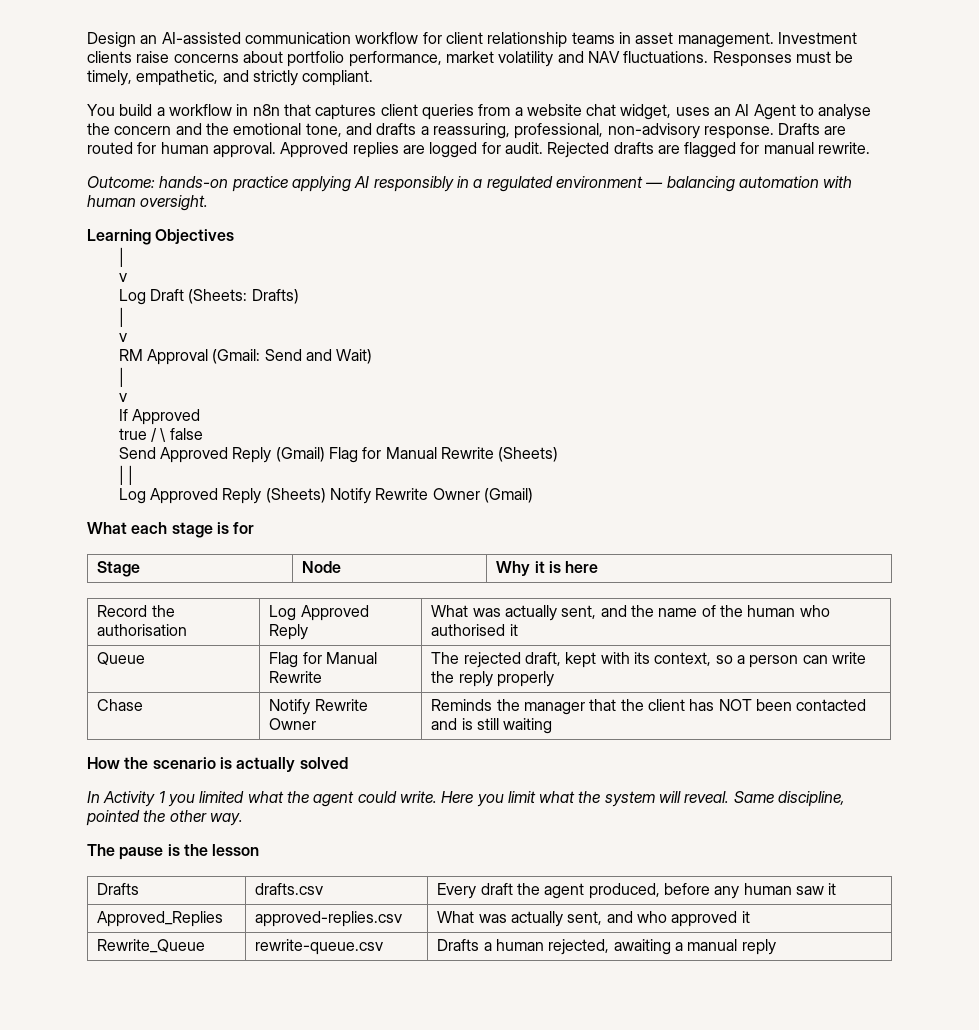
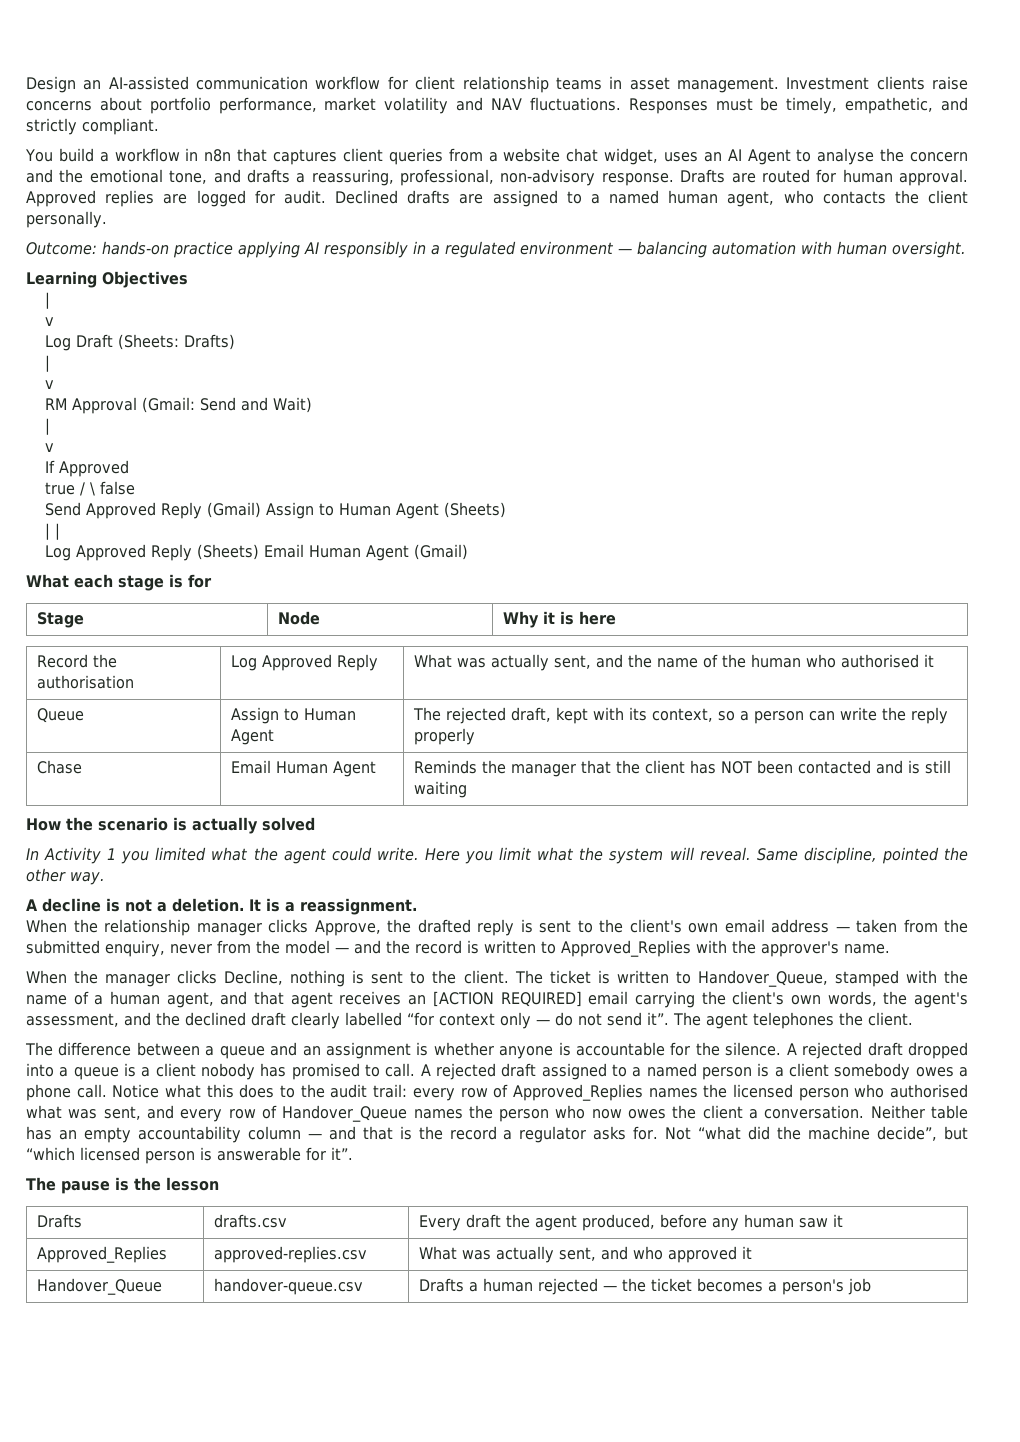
- Rejected drafts are flagged for manual rewrite.
+ Declined drafts are assigned to a named human agent, who contacts the client personally.
- Send Approved Reply (Gmail) Flag for Manual Rewrite (Sheets)
+ Send Approved Reply (Gmail) Assign to Human Agent (Sheets)
- Log Approved Reply (Sheets) Notify Rewrite Owner (Gmail)
+ Log Approved Reply (Sheets) Email Human Agent (Gmail)
- Queue | Flag for Manual Rewrite | The rejected draft, kept with its context, so a person can write the reply properly
+ Queue | Assign to Human Agent | The rejected draft, kept with its context, so a person can write the reply properly
- Chase | Notify Rewrite Owner | Reminds the manager that the client has NOT been contacted and is still waiting
+ Chase | Email Human Agent | Reminds the manager that the client has NOT been contacted and is still waiting
+ A decline is not a deletion. It is a reassignment.
+ When the relationship manager clicks Approve, the drafted reply is sent to the client's own email address — taken from the submitted enquiry, never from the model — and the record is written to Approved_Replies with the approver's name.
+ When the manager clicks Decline, nothing is sent to the client. The ticket is written to Handover_Queue, stamped with the name of a human agent, and that agent receives an [ACTION REQUIRED] email carrying the client's own words, the agent's assessment, and the declined draft clearly labelled “for context only — do not send it”. The agent telephones the client.
+ The difference between a queue and an assignment is whether anyone is accountable for the silence. A rejected draft dropped into a queue is a client nobody has promised to call. A rejected draft assigned to a named person is a client somebody owes a phone call. Notice what this does to the audit trail: every row of Approved_Replies names the licensed person who authorised what was sent, and every row of Handover_Queue names the person who now owes the client a conversation. Neither table has an empty accountability column — and that is the record a regulator asks for. Not “what did the machine decide”, but “which licensed person is answerable for it”.
- Rewrite_Queue | rewrite-queue.csv | Drafts a human rejected, awaiting a manual reply
+ Handover_Queue | handover-queue.csv | Drafts a human rejected — the ticket becomes a person's job

